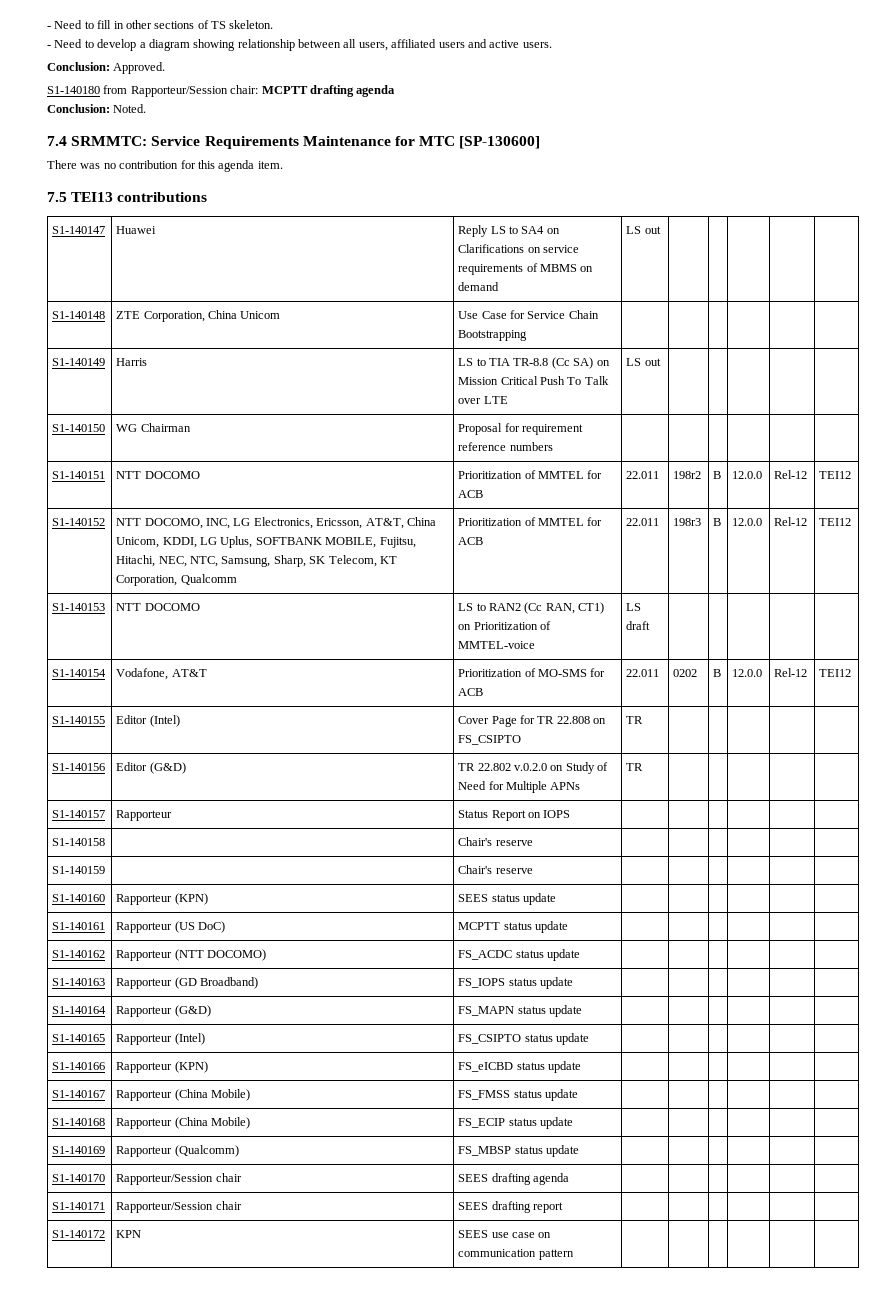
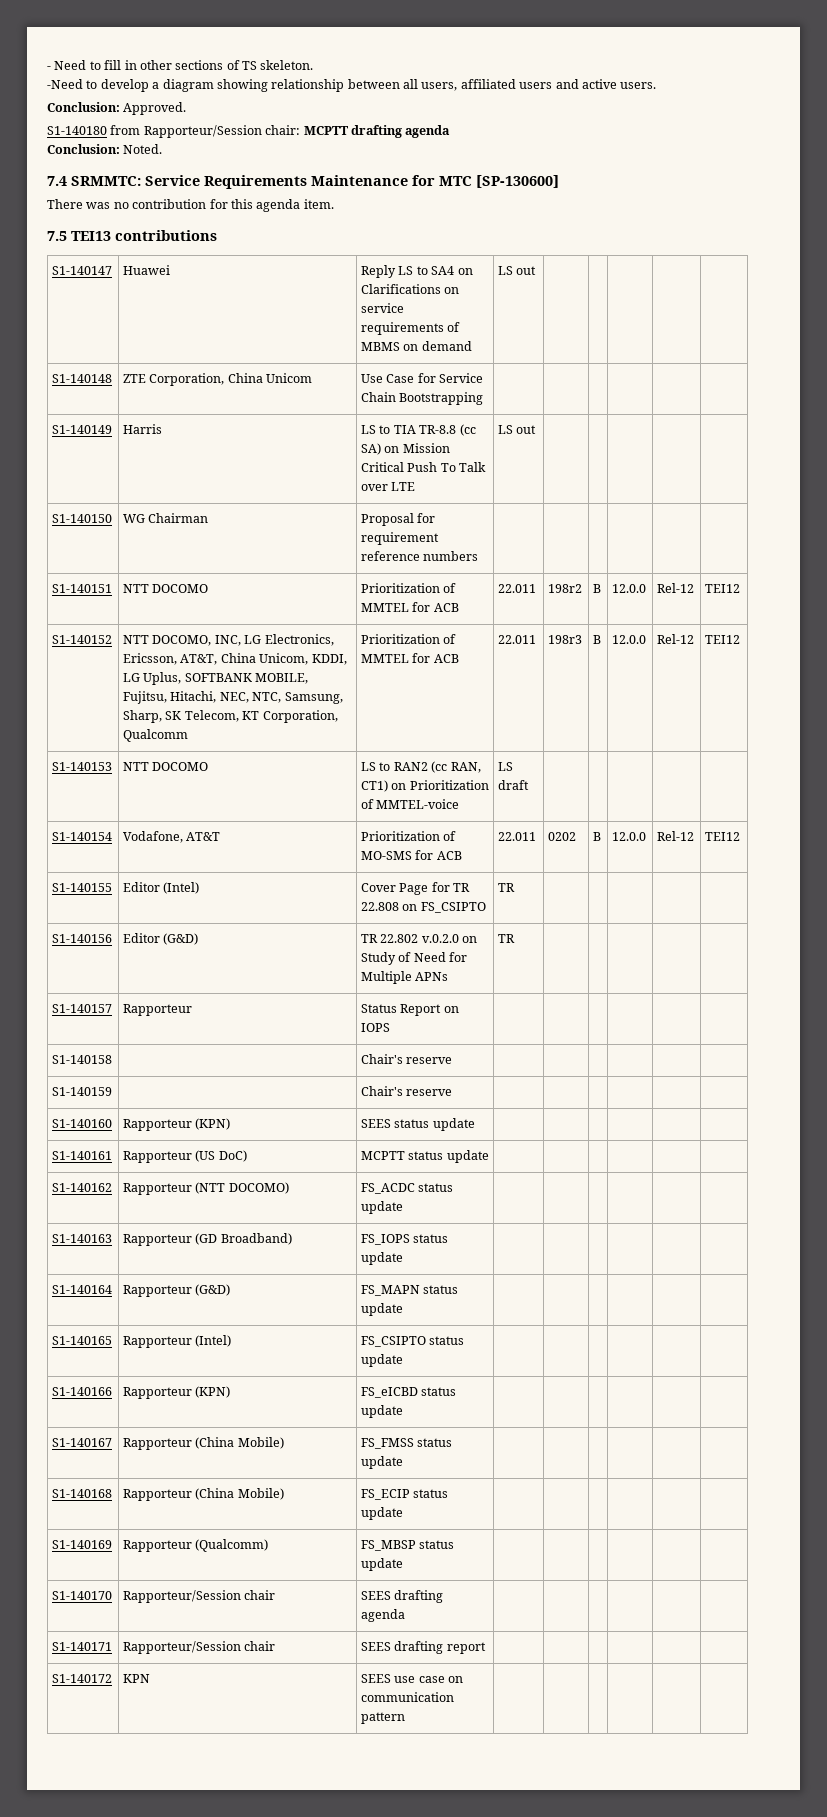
- - Need to develop a diagram showing relationship between all users, affiliated users and active users.
+ -Need to develop a diagram showing relationship between all users, affiliated users and active users.
- S1-140149 | Harris | LS to TIA TR-8.8 (Cc SA) on Mission Critical Push To Talk over LTE | LS out | | | | |
+ S1-140149 | Harris | LS to TIA TR-8.8 (cc SA) on Mission Critical Push To Talk over LTE | LS out | | | | |
- S1-140153 | NTT DOCOMO | LS to RAN2 (Cc RAN, CT1) on Prioritization of MMTEL-voice | LS draft | | | | |
+ S1-140153 | NTT DOCOMO | LS to RAN2 (cc RAN, CT1) on Prioritization of MMTEL-voice | LS draft | | | | |

